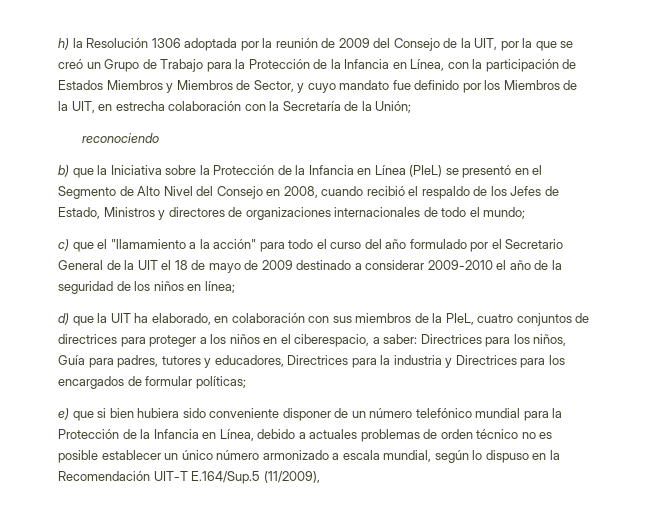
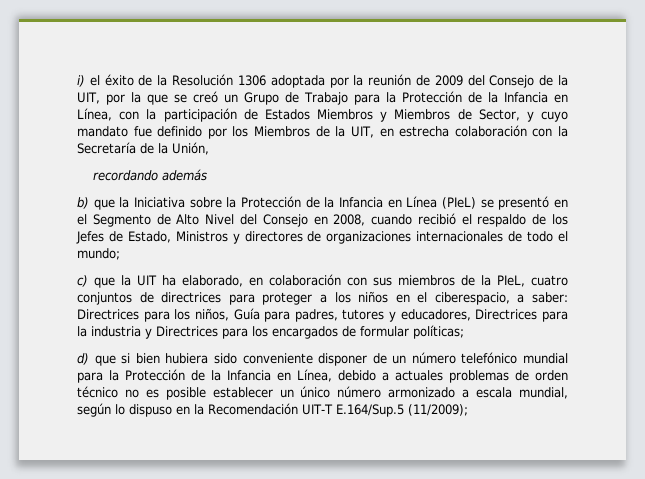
- h) la Resolución 1306 adoptada por la reunión de 2009 del Consejo de la UIT, por la que se creó un Grupo de Trabajo para la Protección de la Infancia en Línea, con la participación de Estados Miembros y Miembros de Sector, y cuyo mandato fue definido por los Miembros de la UIT, en estrecha colaboración con la Secretaría de la Unión;
- reconociendo
+ i) el éxito de la Resolución 1306 adoptada por la reunión de 2009 del Consejo de la UIT, por la que se creó un Grupo de Trabajo para la Protección de la Infancia en Línea, con la participación de Estados Miembros y Miembros de Sector, y cuyo mandato fue definido por los Miembros de la UIT, en estrecha colaboración con la Secretaría de la Unión,
+ recordando además
- c) que el "llamamiento a la acción" para todo el curso del año formulado por el Secretario General de la UIT el 18 de mayo de 2009 destinado a considerar 2009-2010 el año de la seguridad de los niños en línea;
- d) que la UIT ha elaborado, en colaboración con sus miembros de la PIeL, cuatro conjuntos de directrices para proteger a los niños en el ciberespacio, a saber: Directrices para los niños, Guía para padres, tutores y educadores, Directrices para la industria y Directrices para los encargados de formular políticas;
+ c) que la UIT ha elaborado, en colaboración con sus miembros de la PIeL, cuatro conjuntos de directrices para proteger a los niños en el ciberespacio, a saber: Directrices para los niños, Guía para padres, tutores y educadores, Directrices para la industria y Directrices para los encargados de formular políticas;
- e) que si bien hubiera sido conveniente disponer de un número telefónico mundial para la Protección de la Infancia en Línea, debido a actuales problemas de orden técnico no es posible establecer un único número armonizado a escala mundial, según lo dispuso en la Recomendación UIT-T E.164/Sup.5 (11/2009),
+ d) que si bien hubiera sido conveniente disponer de un número telefónico mundial para la Protección de la Infancia en Línea, debido a actuales problemas de orden técnico no es posible establecer un único número armonizado a escala mundial, según lo dispuso en la Recomendación UIT-T E.164/Sup.5 (11/2009);

